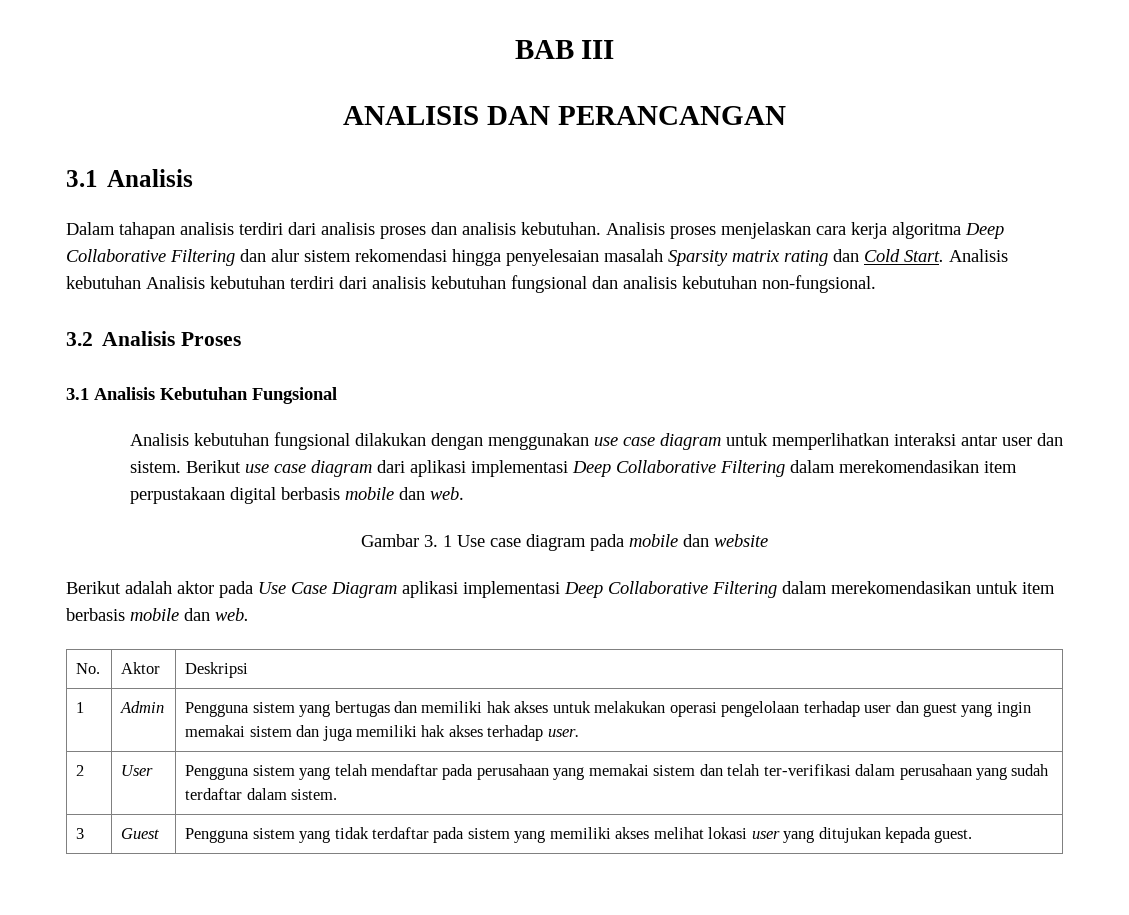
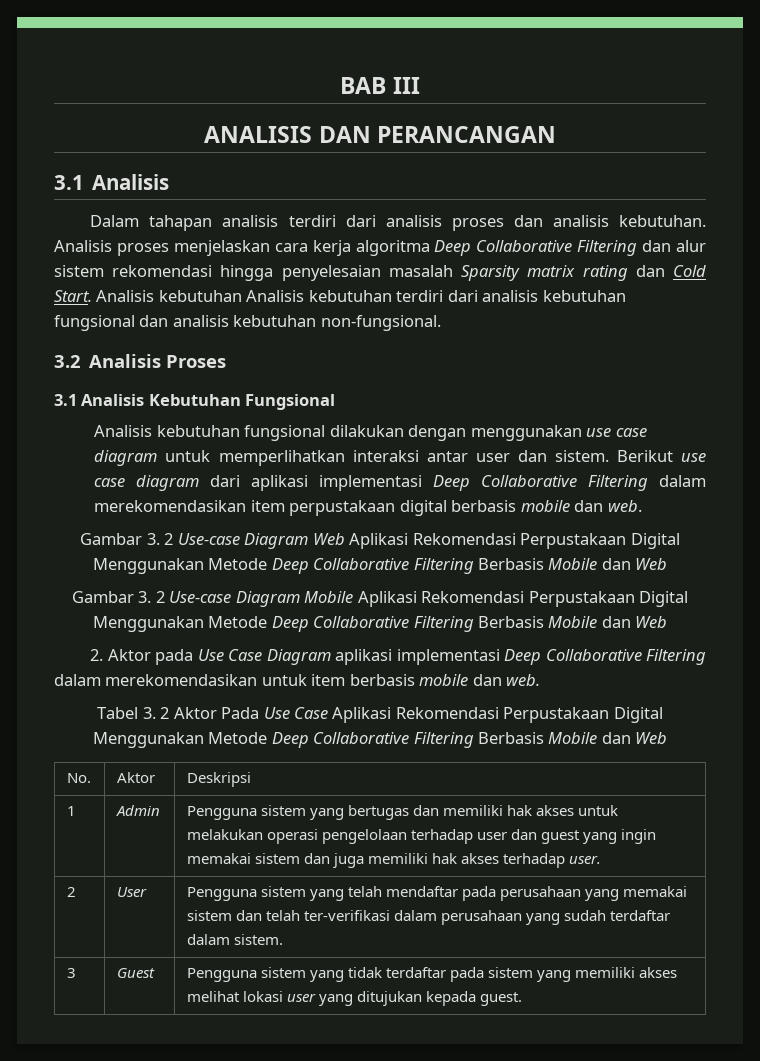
- Gambar 3. 1 Use case diagram pada mobile dan website
- Berikut adalah aktor pada Use Case Diagram aplikasi implementasi Deep Collaborative Filtering dalam merekomendasikan untuk item berbasis mobile dan web.
+ Gambar 3. 2 Use-case Diagram Web Aplikasi Rekomendasi Perpustakaan Digital Menggunakan Metode Deep Collaborative Filtering Berbasis Mobile dan Web
+ Gambar 3. 2 Use-case Diagram Mobile Aplikasi Rekomendasi Perpustakaan Digital Menggunakan Metode Deep Collaborative Filtering Berbasis Mobile dan Web
+ 2. Aktor pada Use Case Diagram aplikasi implementasi Deep Collaborative Filtering dalam merekomendasikan untuk item berbasis mobile dan web.
+ Tabel 3. 2 Aktor Pada Use Case Aplikasi Rekomendasi Perpustakaan Digital Menggunakan Metode Deep Collaborative Filtering Berbasis Mobile dan Web

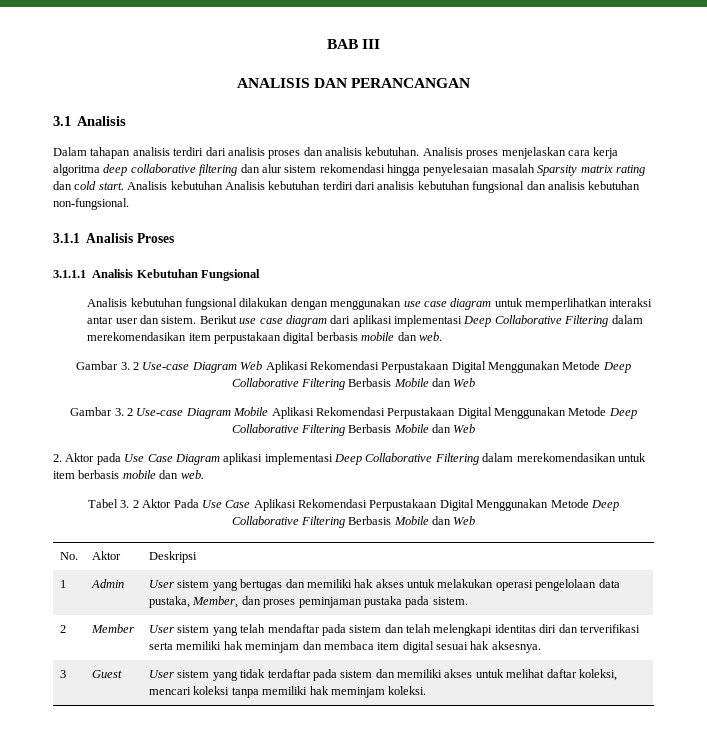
- Analisis proses menjelaskan cara kerja algoritma Deep Collaborative Filtering dan alur sistem rekomendasi hingga penyelesaian masalah Sparsity matrix rating dan Cold Start.
+ Analisis proses menjelaskan cara kerja algoritma deep collaborative filtering dan alur sistem rekomendasi hingga penyelesaian masalah Sparsity matrix rating dan cold start.
- 3.2 Analisis Proses
+ 3.1.1 Analisis Proses
- 3.1 Analisis Kebutuhan Fungsional
+ 3.1.1.1 Analisis Kebutuhan Fungsional
- 1 | Admin | Pengguna sistem yang bertugas dan memiliki hak akses untuk melakukan operasi pengelolaan terhadap user dan guest yang ingin memakai sistem dan juga memiliki hak akses terhadap user.
- 2 | User | Pengguna sistem yang telah mendaftar pada perusahaan yang memakai sistem dan telah ter-verifikasi dalam perusahaan yang sudah terdaftar dalam sistem.
+ 1 | Admin | User sistem yang bertugas dan memiliki hak akses untuk melakukan operasi pengelolaan data pustaka, Member, dan proses peminjaman pustaka pada sistem.
+ 2 | Member | User sistem yang telah mendaftar pada sistem dan telah melengkapi identitas diri dan terverifikasi serta memiliki hak meminjam dan membaca item digital sesuai hak aksesnya.
- 3 | Guest | Pengguna sistem yang tidak terdaftar pada sistem yang memiliki akses melihat lokasi user yang ditujukan kepada guest.
+ 3 | Guest | User sistem yang tidak terdaftar pada sistem dan memiliki akses untuk melihat daftar koleksi, mencari koleksi tanpa memiliki hak meminjam koleksi.

